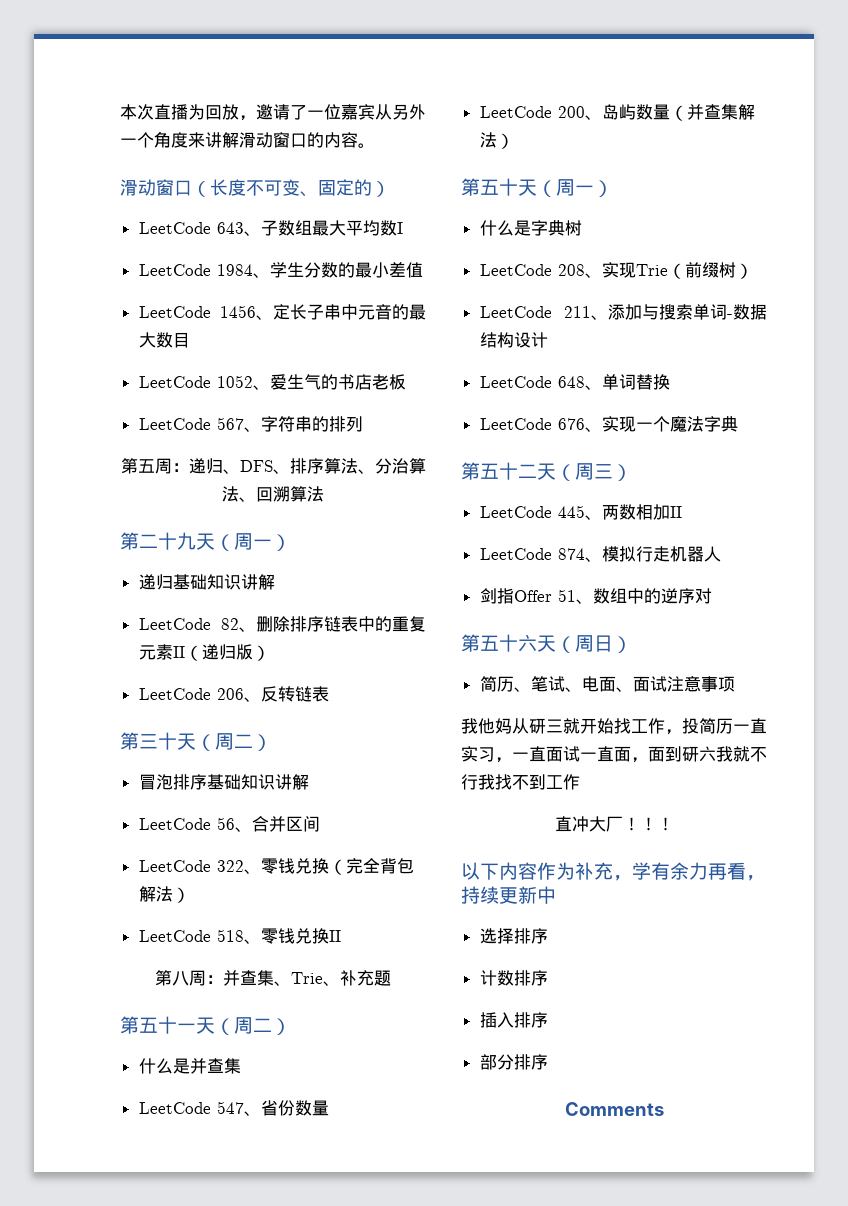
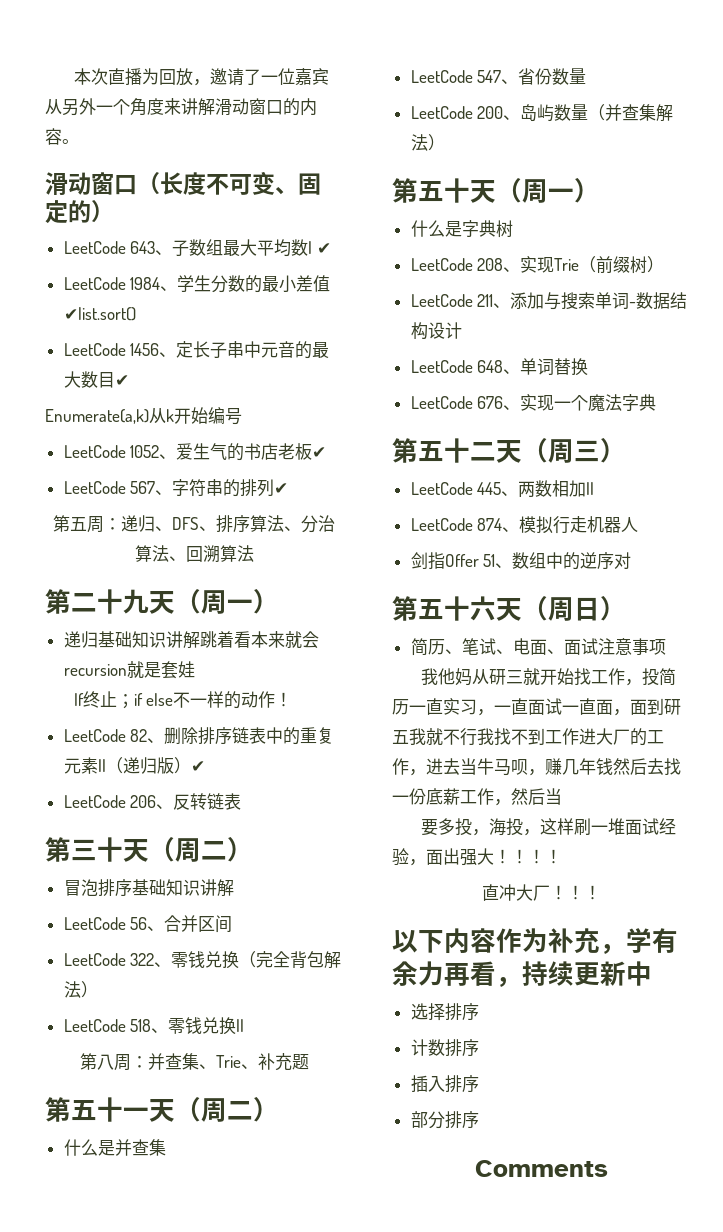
- LeetCode 643、子数组最大平均数I
+ LeetCode 643、子数组最大平均数I ✔
- LeetCode 1984、学生分数的最小差值
+ LeetCode 1984、学生分数的最小差值✔list.sort()
- LeetCode 1456、定长子串中元音的最大数目
+ LeetCode 1456、定长子串中元音的最大数目✔
+ Enumerate(a,k)从k开始编号
- LeetCode 1052、爱生气的书店老板
+ LeetCode 1052、爱生气的书店老板✔
- LeetCode 567、字符串的排列
+ LeetCode 567、字符串的排列✔
- 递归基础知识讲解
+ 递归基础知识讲解跳着看本来就会recursion就是套娃
+ If终止；if else不一样的动作！
- LeetCode 82、删除排序链表中的重复元素II（递归版）
+ LeetCode 82、删除排序链表中的重复元素II（递归版）✔
- 我他妈从研三就开始找工作，投简历一直实习，一直面试一直面，面到研六我就不行我找不到工作
+ 我他妈从研三就开始找工作，投简历一直实习，一直面试一直面，面到研五我就不行我找不到工作进大厂的工作，进去当牛马呗，赚几年钱然后去找一份底薪工作，然后当
+ 要多投，海投，这样刷一堆面试经验，面出强大！！！！

